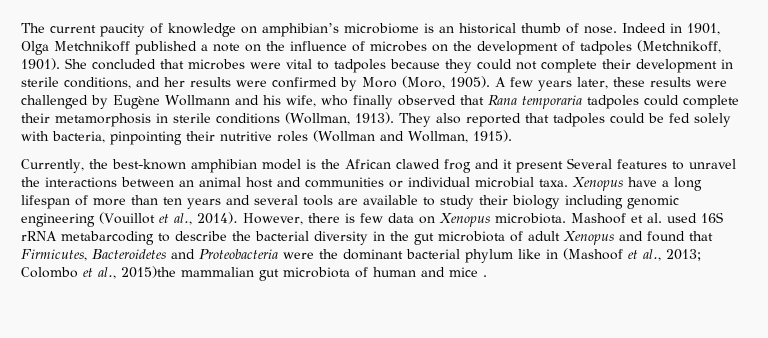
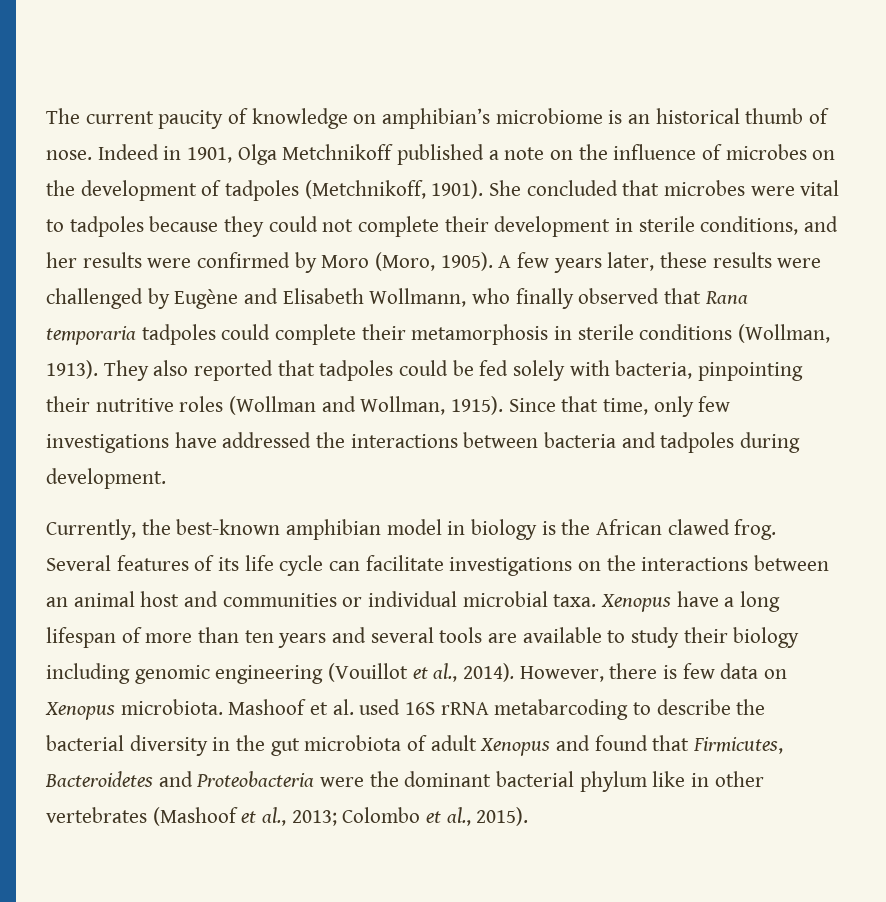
- A few years later, these results were challenged by Eugène Wollmann and his wife, who finally observed that Rana temporaria tadpoles could complete their metamorphosis in sterile conditions (Wollman, 1913).
+ A few years later, these results were challenged by Eugène and Elisabeth Wollmann, who finally observed that Rana temporaria tadpoles could complete their metamorphosis in sterile conditions (Wollman, 1913).
+ Since that time, only few investigations have addressed the interactions between bacteria and tadpoles during development.
- Currently, the best-known amphibian model is the African clawed frog and it present Several features to unravel the interactions between an animal host and communities or individual microbial taxa.
+ Currently, the best-known amphibian model in biology is the African clawed frog. Several features of its life cycle can facilitate investigations on the interactions between an animal host and communities or individual microbial taxa.
- Mashoof et al. used 16S rRNA metabarcoding to describe the bacterial diversity in the gut microbiota of adult Xenopus and found that Firmicutes, Bacteroidetes and Proteobacteria were the dominant bacterial phylum like in (Mashoof et al., 2013; Colombo et al., 2015)the mammalian gut microbiota of human and mice .
+ Mashoof et al. used 16S rRNA metabarcoding to describe the bacterial diversity in the gut microbiota of adult Xenopus and found that Firmicutes, Bacteroidetes and Proteobacteria were the dominant bacterial phylum like in other vertebrates (Mashoof et al., 2013; Colombo et al., 2015).

